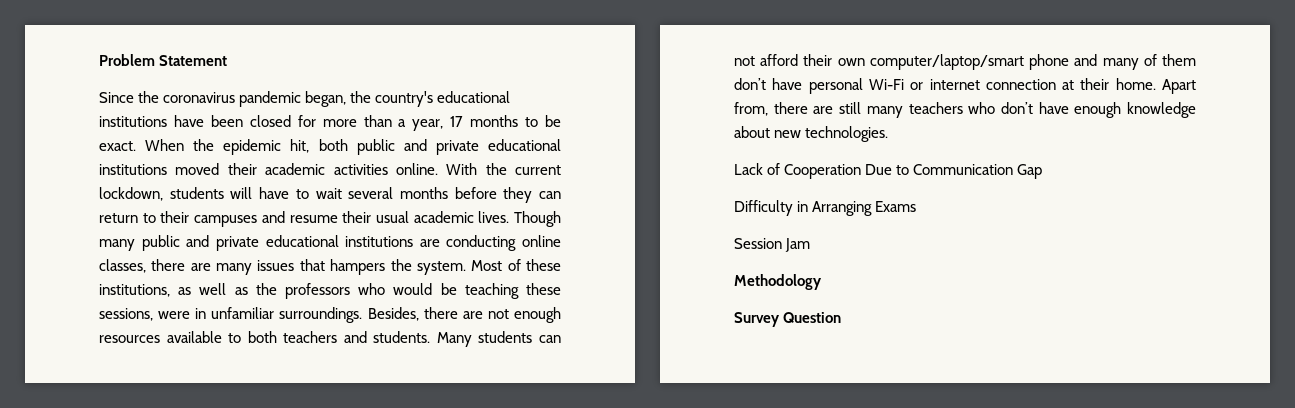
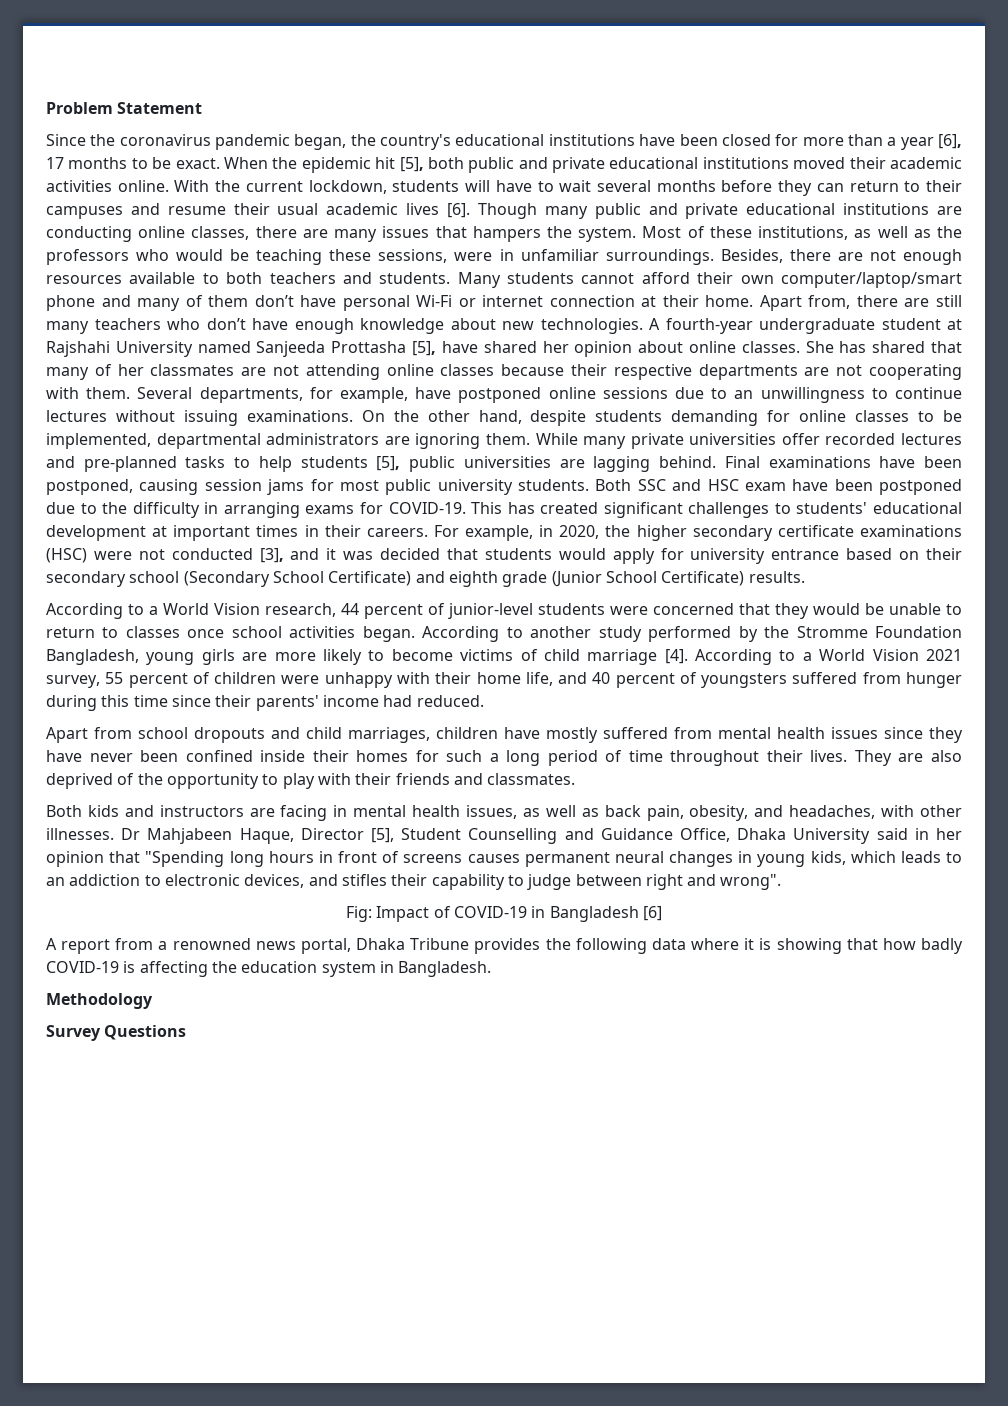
- Since the coronavirus pandemic began, the country's educational institutions have been closed for more than a year, 17 months to be exact.
+ Since the coronavirus pandemic began, the country's educational institutions have been closed for more than a year [6], 17 months to be exact.
- When the epidemic hit, both public and private educational institutions moved their academic activities online.
+ When the epidemic hit [5], both public and private educational institutions moved their academic activities online.
- With the current lockdown, students will have to wait several months before they can return to their campuses and resume their usual academic lives.
+ With the current lockdown, students will have to wait several months before they can return to their campuses and resume their usual academic lives [6].
- Many students can not afford their own computer/laptop/smart phone and many of them don’t have personal Wi-Fi or internet connection at their home.
+ Many students cannot afford their own computer/laptop/smart phone and many of them don’t have personal Wi-Fi or internet connection at their home.
- Apart from, there are still many teachers who don’t have enough knowledge about new technologies.
- Lack of Cooperation Due to Communication Gap
- Difficulty in Arranging Exams
- Session Jam
+ Apart from, there are still many teachers who don’t have enough knowledge about new technologies. A fourth-year undergraduate student at Rajshahi University named Sanjeeda Prottasha [5], have shared her opinion about online classes. She has shared that many of her classmates are not attending online classes because their respective departments are not cooperating with them. Several departments, for example, have postponed online sessions due to an unwillingness to continue lectures without issuing examinations. On the other hand, despite students demanding for online classes to be implemented, departmental administrators are ignoring them. While many private universities offer recorded lectures and pre-planned tasks to help students [5], public universities are lagging behind. Final examinations have been postponed, causing session jams for most public university students. Both SSC and HSC exam have been postponed due to the difficulty in arranging exams for COVID-19. This has created significant challenges to students' educational development at important times in their careers. For example, in 2020, the higher secondary certificate examinations (HSC) were not conducted [3], and it was decided that students would apply for university entrance based on their secondary school (Secondary School Certificate) and eighth grade (Junior School Certificate) results.
+ According to a World Vision research, 44 percent of junior-level students were concerned that they would be unable to return to classes once school activities began. According to another study performed by the Stromme Foundation Bangladesh, young girls are more likely to become victims of child marriage [4]. According to a World Vision 2021 survey, 55 percent of children were unhappy with their home life, and 40 percent of youngsters suffered from hunger during this time since their parents' income had reduced.
+ Apart from school dropouts and child marriages, children have mostly suffered from mental health issues since they have never been confined inside their homes for such a long period of time throughout their lives. They are also deprived of the opportunity to play with their friends and classmates.
+ Both kids and instructors are facing in mental health issues, as well as back pain, obesity, and headaches, with other illnesses. Dr Mahjabeen Haque, Director [5], Student Counselling and Guidance Office, Dhaka University said in her opinion that "Spending long hours in front of screens causes permanent neural changes in young kids, which leads to an addiction to electronic devices, and stifles their capability to judge between right and wrong".
+ Fig: Impact of COVID-19 in Bangladesh [6]
+ A report from a renowned news portal, Dhaka Tribune provides the following data where it is showing that how badly COVID-19 is affecting the education system in Bangladesh.
- Survey Question
+ Survey Questions

